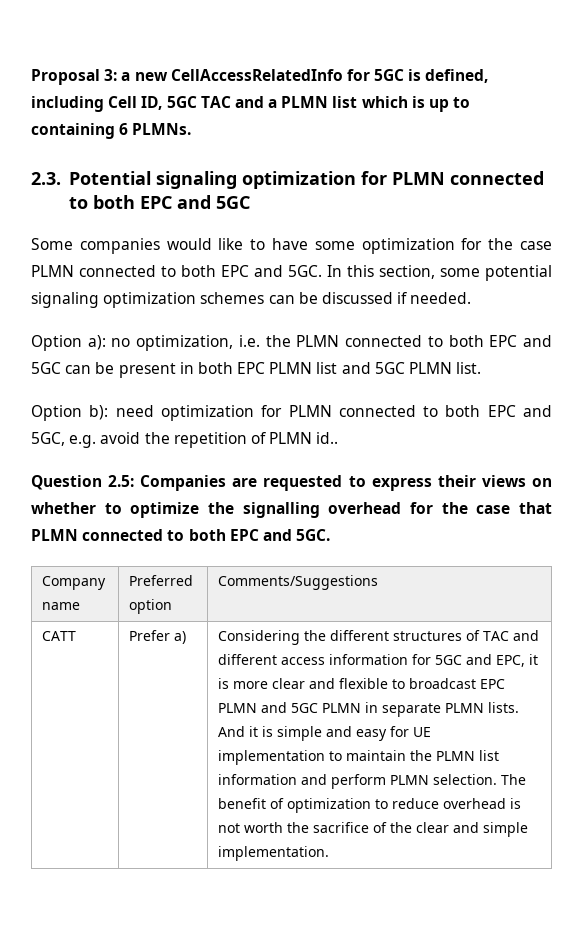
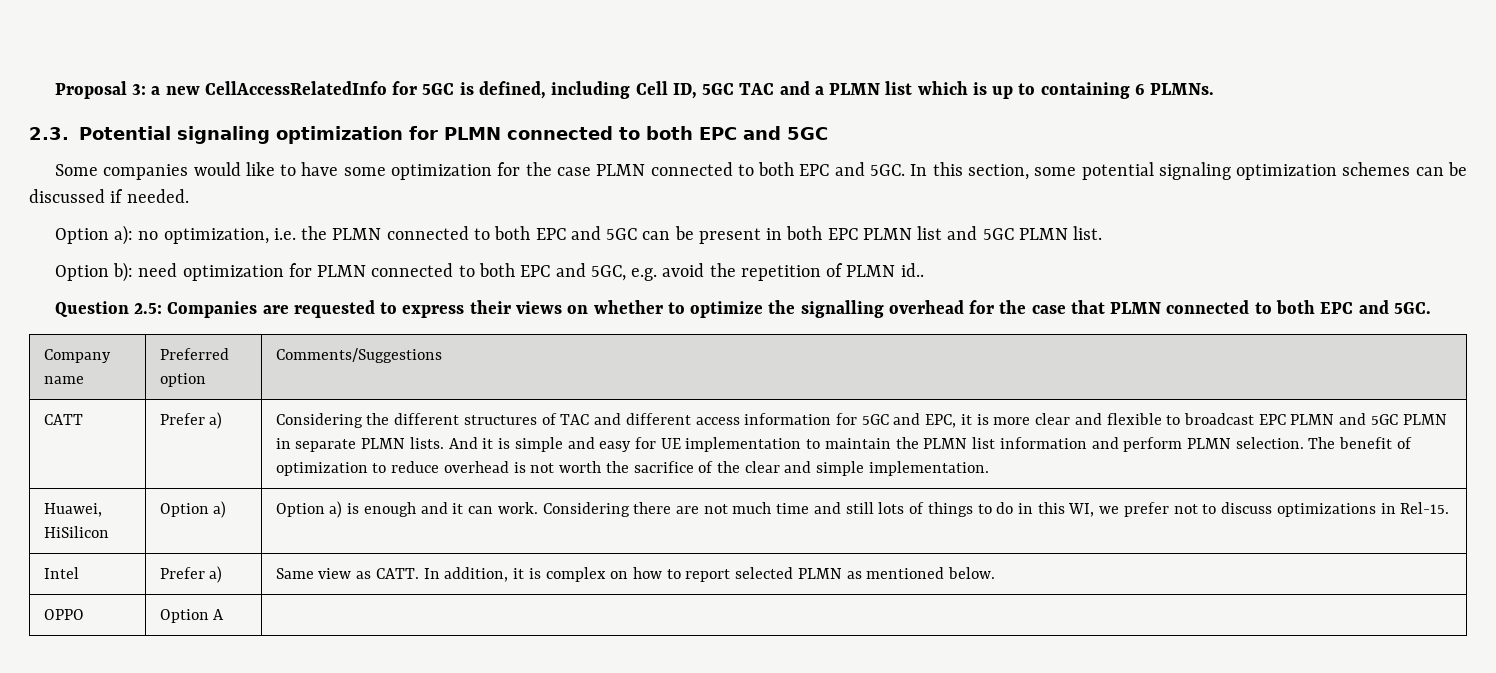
+ Huawei, HiSilicon | Option a) | Option a) is enough and it can work. Considering there are not much time and still lots of things to do in this WI, we prefer not to discuss optimizations in Rel-15.
+ Intel | Prefer a) | Same view as CATT. In addition, it is complex on how to report selected PLMN as mentioned below.
+ OPPO | Option A |

